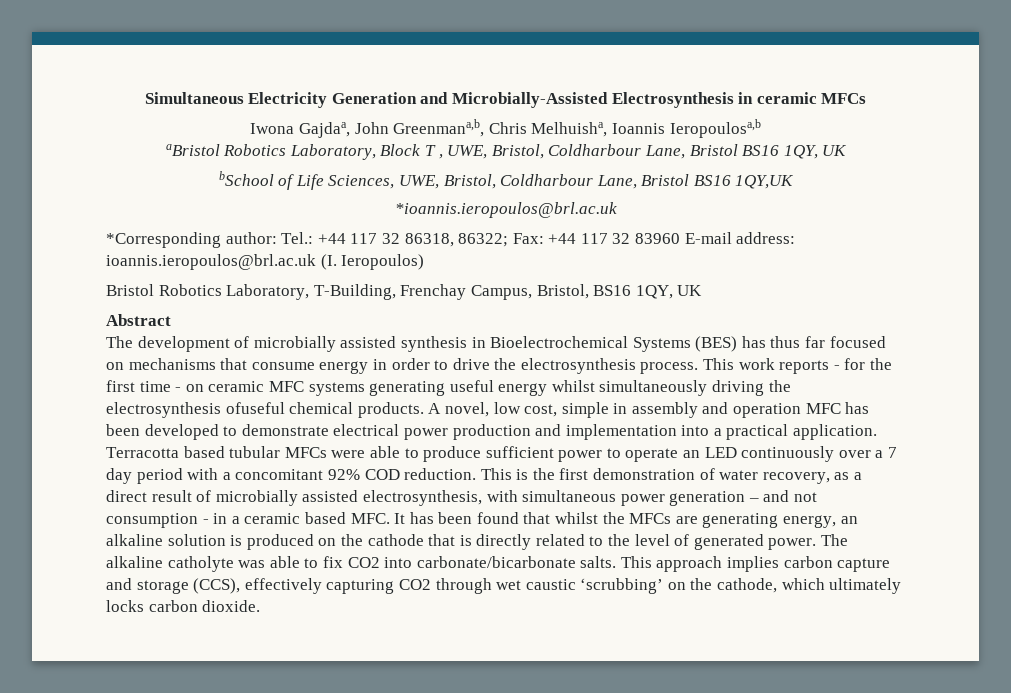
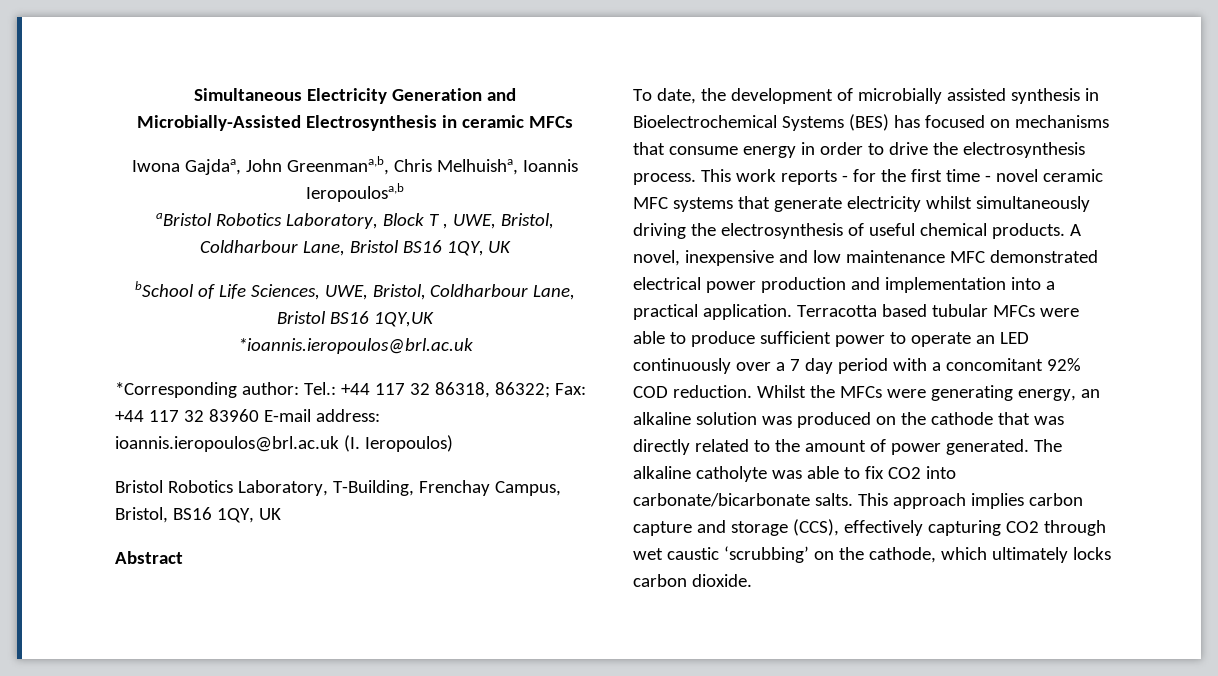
- The development of microbially assisted synthesis in Bioelectrochemical Systems (BES) has thus far focused on mechanisms that consume energy in order to drive the electrosynthesis process.
+ To date, the development of microbially assisted synthesis in Bioelectrochemical Systems (BES) has focused on mechanisms that consume energy in order to drive the electrosynthesis process.
- This work reports - for the first time - on ceramic MFC systems generating useful energy whilst simultaneously driving the electrosynthesis ofuseful chemical products.
+ This work reports - for the first time - novel ceramic MFC systems that generate electricity whilst simultaneously driving the electrosynthesis of useful chemical products.
- A novel, low cost, simple in assembly and operation MFC has been developed to demonstrate electrical power production and implementation into a practical application.
+ A novel, inexpensive and low maintenance MFC demonstrated electrical power production and implementation into a practical application.
- This is the first demonstration of water recovery, as a direct result of microbially assisted electrosynthesis, with simultaneous power generation – and not consumption - in a ceramic based MFC. It has been found that whilst the MFCs are generating energy, an alkaline solution is produced on the cathode that is directly related to the level of generated power.
+ Whilst the MFCs were generating energy, an alkaline solution was produced on the cathode that was directly related to the amount of power generated.

